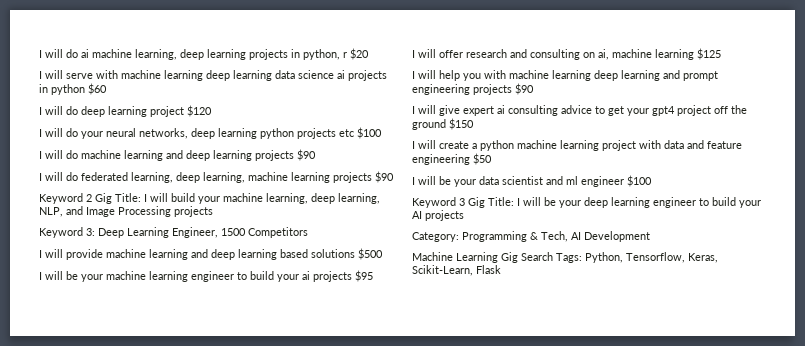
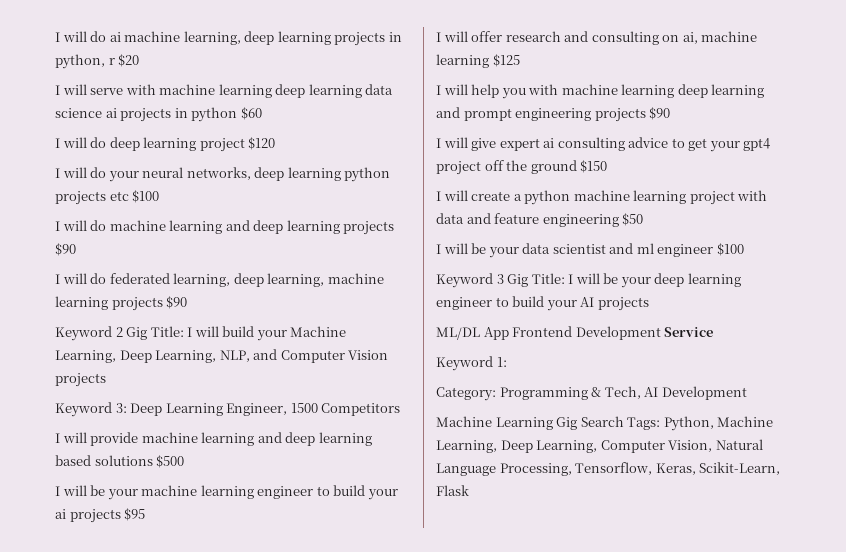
- Keyword 2 Gig Title: I will build your machine learning, deep learning, NLP, and Image Processing projects
+ Keyword 2 Gig Title: I will build your Machine Learning, Deep Learning, NLP, and Computer Vision projects
+ ML/DL App Frontend Development Service
+ Keyword 1:
- Machine Learning Gig Search Tags: Python, Tensorflow, Keras, Scikit-Learn, Flask
+ Machine Learning Gig Search Tags: Python, Machine Learning, Deep Learning, Computer Vision, Natural Language Processing, Tensorflow, Keras, Scikit-Learn, Flask

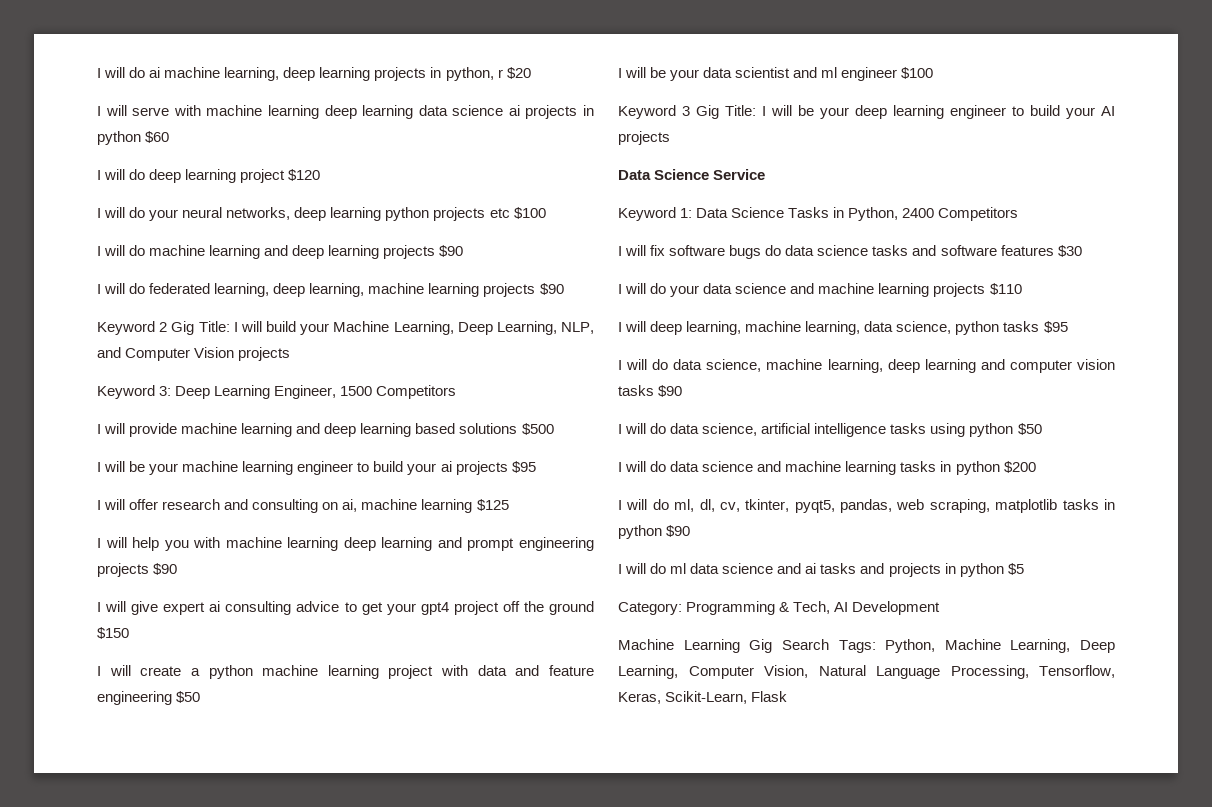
- ML/DL App Frontend Development Service
+ Data Science Service
- Keyword 1:
+ Keyword 1: Data Science Tasks in Python, 2400 Competitors
+ I will fix software bugs do data science tasks and software features $30
+ I will do your data science and machine learning projects $110
+ I will deep learning, machine learning, data science, python tasks $95
+ I will do data science, machine learning, deep learning and computer vision tasks $90
+ I will do data science, artificial intelligence tasks using python $50
+ I will do data science and machine learning tasks in python $200
+ I will do ml, dl, cv, tkinter, pyqt5, pandas, web scraping, matplotlib tasks in python $90
+ I will do ml data science and ai tasks and projects in python $5

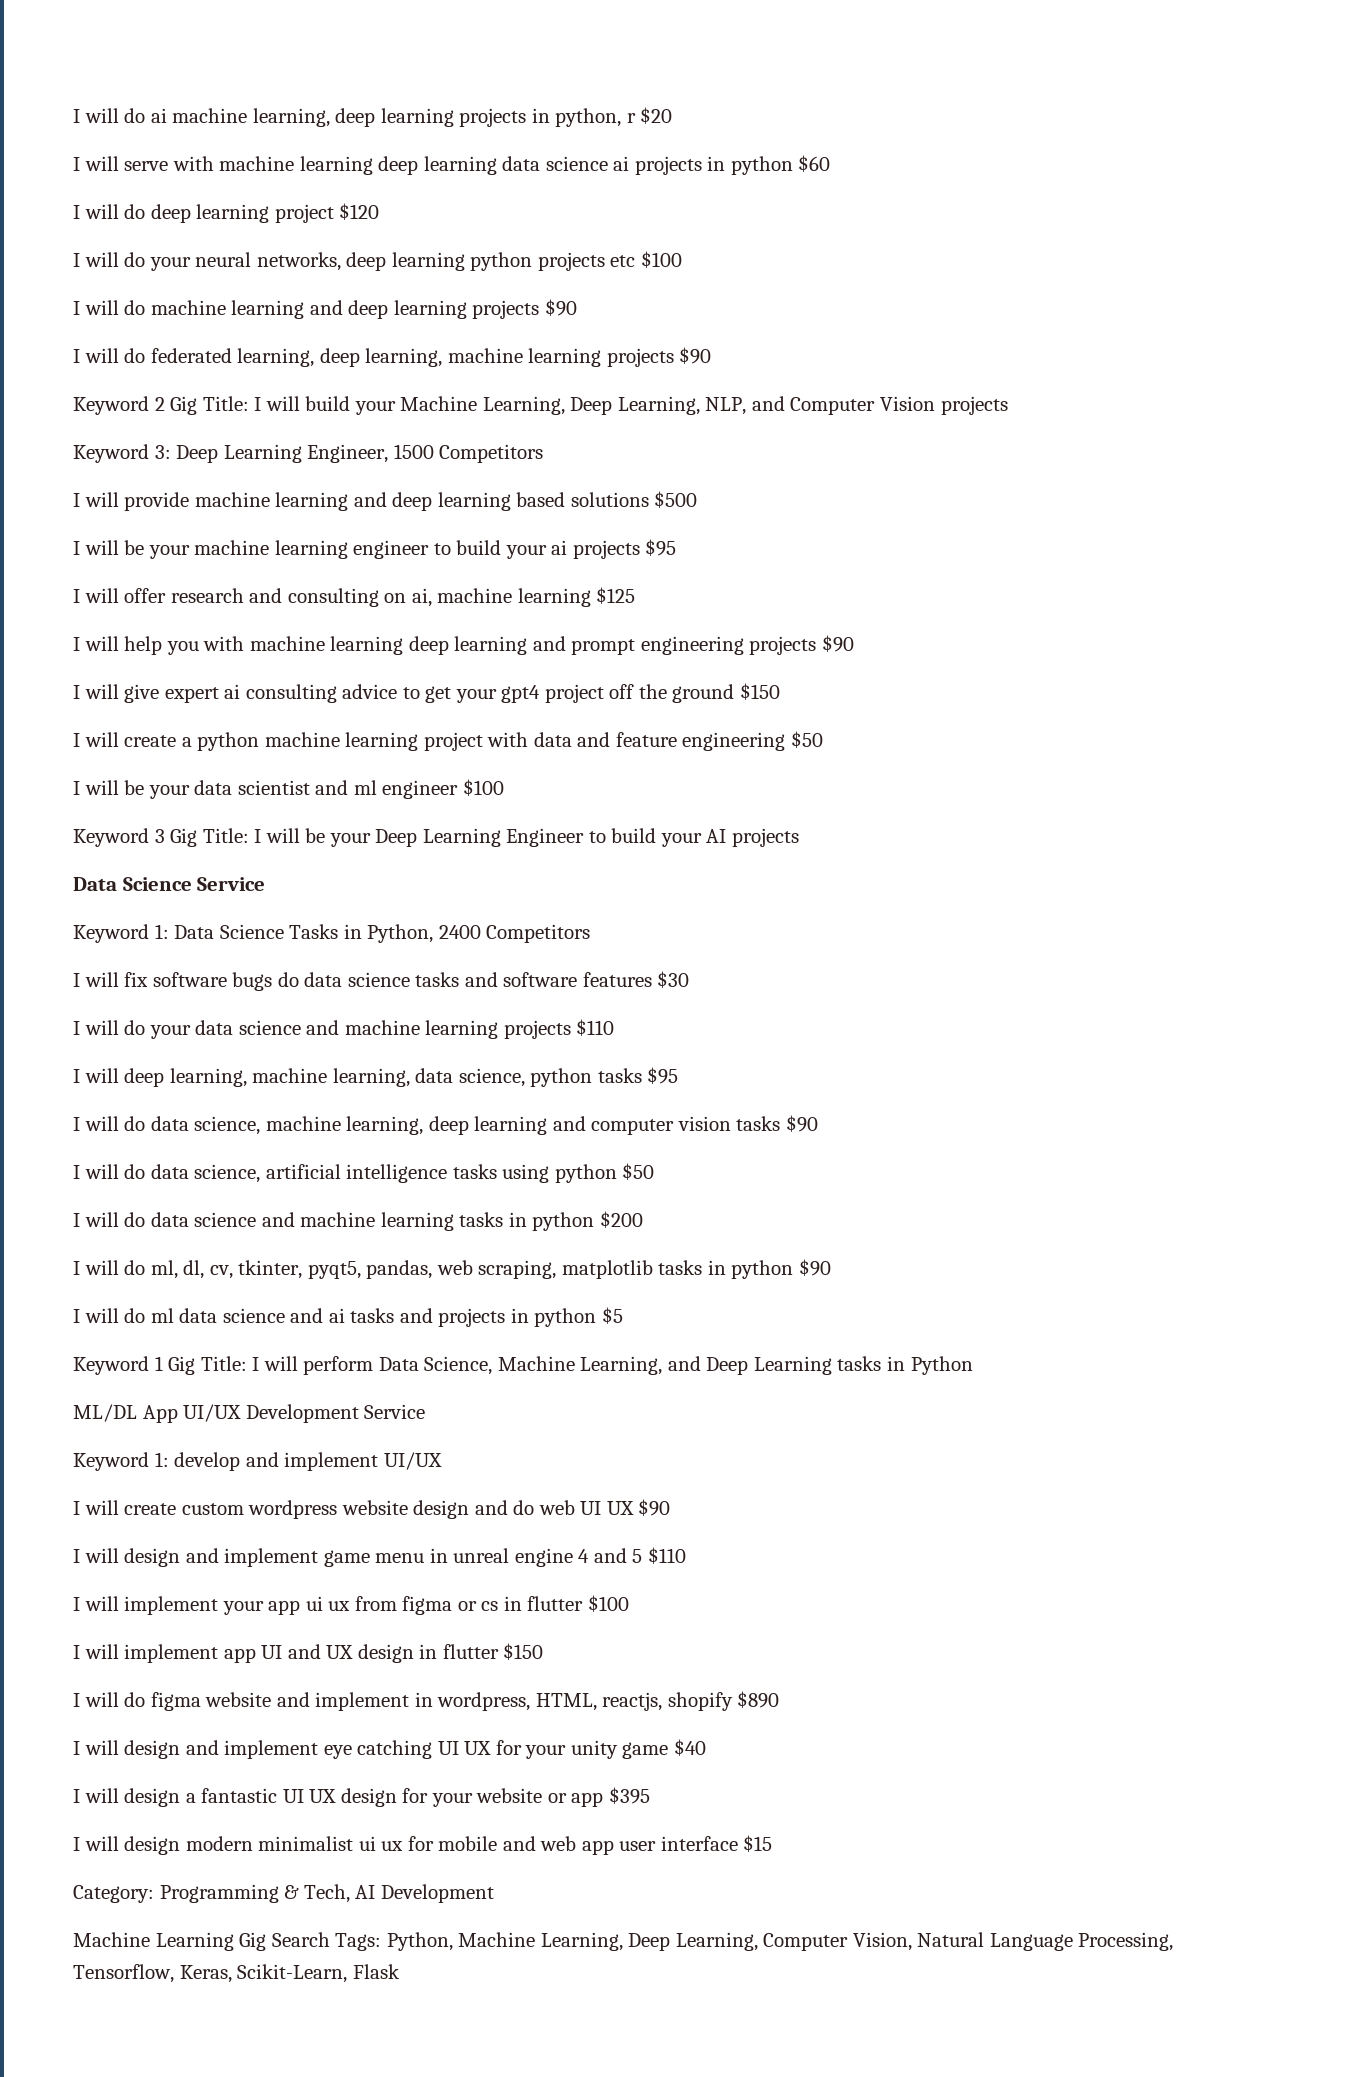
- Keyword 3 Gig Title: I will be your deep learning engineer to build your AI projects
+ Keyword 3 Gig Title: I will be your Deep Learning Engineer to build your AI projects
+ Keyword 1 Gig Title: I will perform Data Science, Machine Learning, and Deep Learning tasks in Python
+ ML/DL App UI/UX Development Service
+ Keyword 1: develop and implement UI/UX
+ I will create custom wordpress website design and do web UI UX $90
+ I will design and implement game menu in unreal engine 4 and 5 $110
+ I will implement your app ui ux from figma or cs in flutter $100
+ I will implement app UI and UX design in flutter $150
+ I will do figma website and implement in wordpress, HTML, reactjs, shopify $890
+ I will design and implement eye catching UI UX for your unity game $40
+ I will design a fantastic UI UX design for your website or app $395
+ I will design modern minimalist ui ux for mobile and web app user interface $15

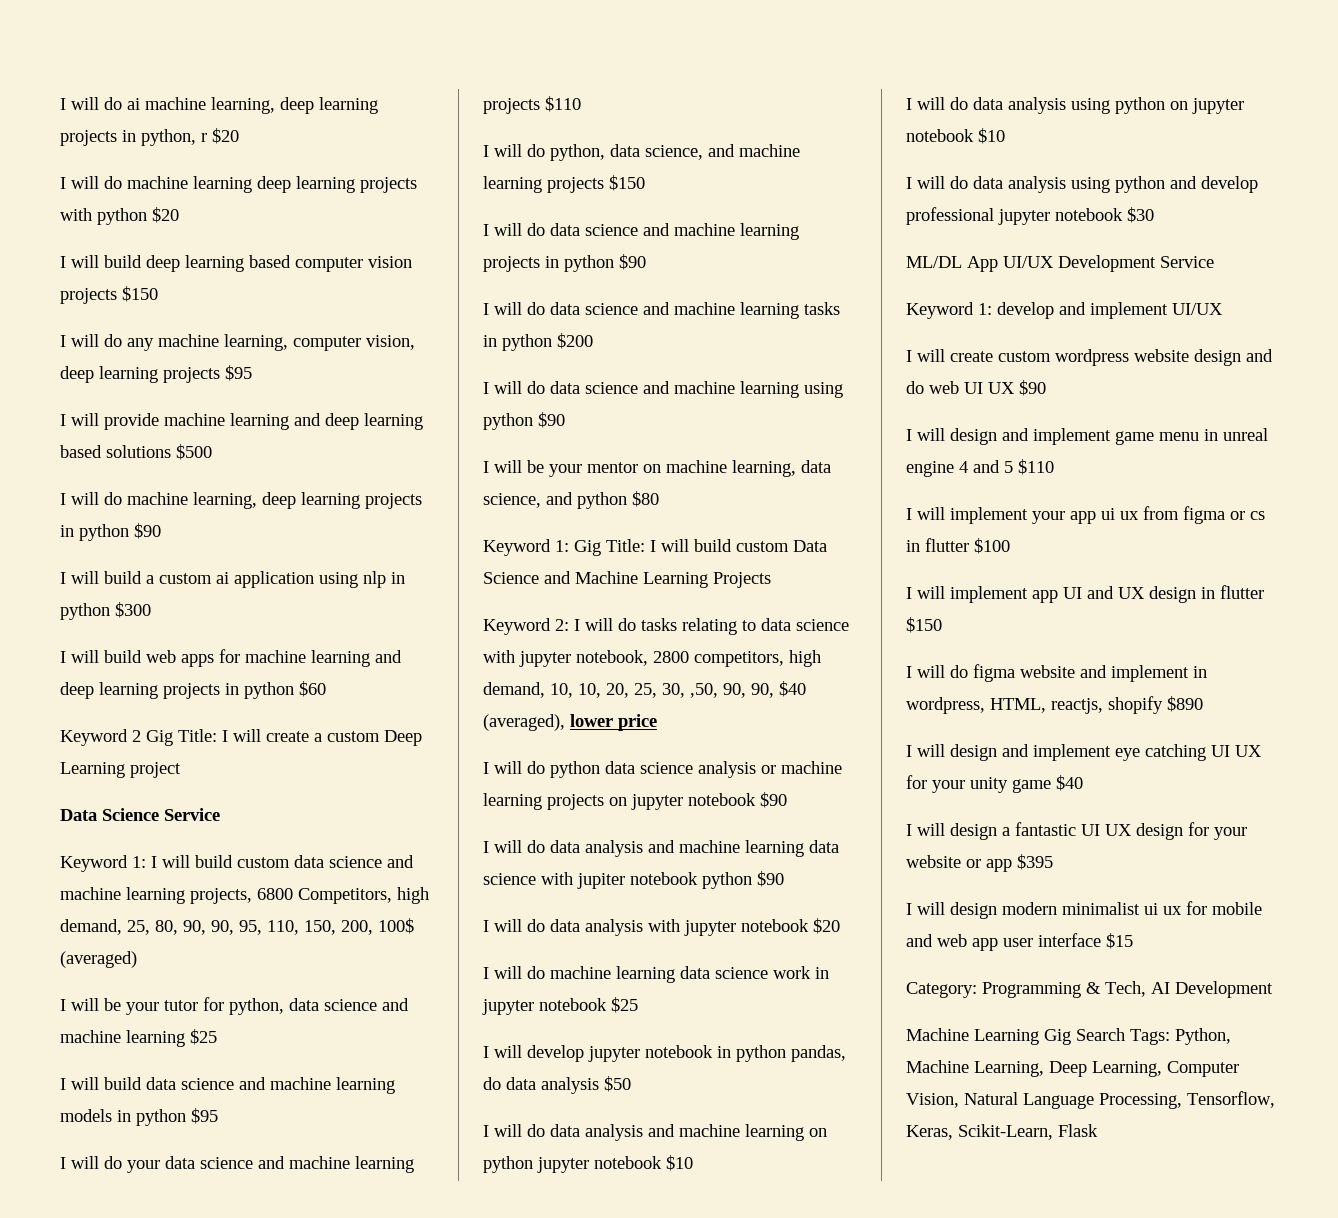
- I will serve with machine learning deep learning data science ai projects in python $60
- I will do deep learning project $120
- I will do your neural networks, deep learning python projects etc $100
- I will do machine learning and deep learning projects $90
- I will do federated learning, deep learning, machine learning projects $90
- Keyword 2 Gig Title: I will build your Machine Learning, Deep Learning, NLP, and Computer Vision projects
- Keyword 3: Deep Learning Engineer, 1500 Competitors
+ I will do machine learning deep learning projects with python $20
+ I will build deep learning based computer vision projects $150
+ I will do any machine learning, computer vision, deep learning projects $95
- I will be your machine learning engineer to build your ai projects $95
- I will offer research and consulting on ai, machine learning $125
- I will help you with machine learning deep learning and prompt engineering projects $90
- I will give expert ai consulting advice to get your gpt4 project off the ground $150
- I will create a python machine learning project with data and feature engineering $50
- I will be your data scientist and ml engineer $100
- Keyword 3 Gig Title: I will be your Deep Learning Engineer to build your AI projects
+ I will do machine learning, deep learning projects in python $90
+ I will build a custom ai application using nlp in python $300
+ I will build web apps for machine learning and deep learning projects in python $60
+ Keyword 2 Gig Title: I will create a custom Deep Learning project
- Keyword 1: Data Science Tasks in Python, 2400 Competitors
- I will fix software bugs do data science tasks and software features $30
+ Keyword 1: I will build custom data science and machine learning projects, 6800 Competitors, high demand, 25, 80, 90, 90, 95, 110, 150, 200, 100$ (averaged)
+ I will be your tutor for python, data science and machine learning $25
+ I will build data science and machine learning models in python $95
- I will deep learning, machine learning, data science, python tasks $95
- I will do data science, machine learning, deep learning and computer vision tasks $90
- I will do data science, artificial intelligence tasks using python $50
+ I will do python, data science, and machine learning projects $150
+ I will do data science and machine learning projects in python $90
- I will do ml, dl, cv, tkinter, pyqt5, pandas, web scraping, matplotlib tasks in python $90
- I will do ml data science and ai tasks and projects in python $5
- Keyword 1 Gig Title: I will perform Data Science, Machine Learning, and Deep Learning tasks in Python
+ I will do data science and machine learning using python $90
+ I will be your mentor on machine learning, data science, and python $80
+ Keyword 1: Gig Title: I will build custom Data Science and Machine Learning Projects
+ Keyword 2: I will do tasks relating to data science with jupyter notebook, 2800 competitors, high demand, 10, 10, 20, 25, 30, ,50, 90, 90, $40 (averaged), lower price
+ I will do python data science analysis or machine learning projects on jupyter notebook $90
+ I will do data analysis and machine learning data science with jupiter notebook python $90
+ I will do data analysis with jupyter notebook $20
+ I will do machine learning data science work in jupyter notebook $25
+ I will develop jupyter notebook in python pandas, do data analysis $50
+ I will do data analysis and machine learning on python jupyter notebook $10
+ I will do data analysis using python on jupyter notebook $10
+ I will do data analysis using python and develop professional jupyter notebook $30

